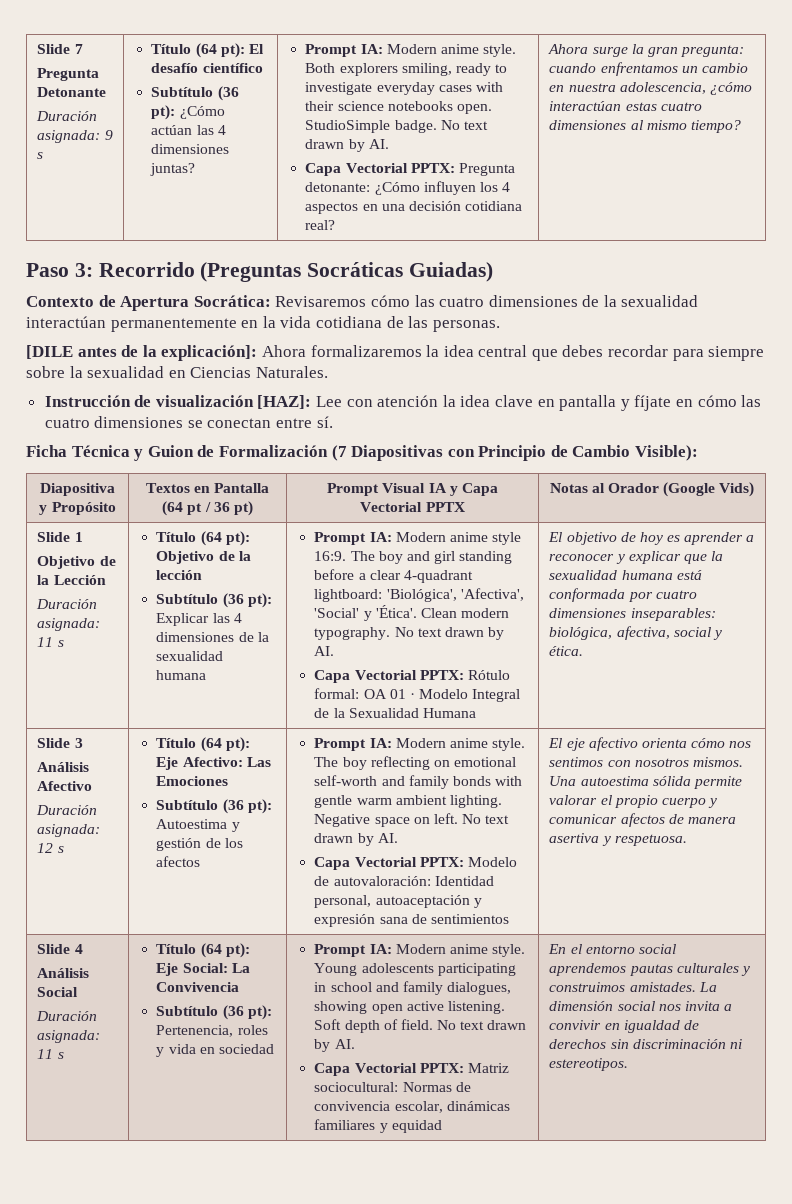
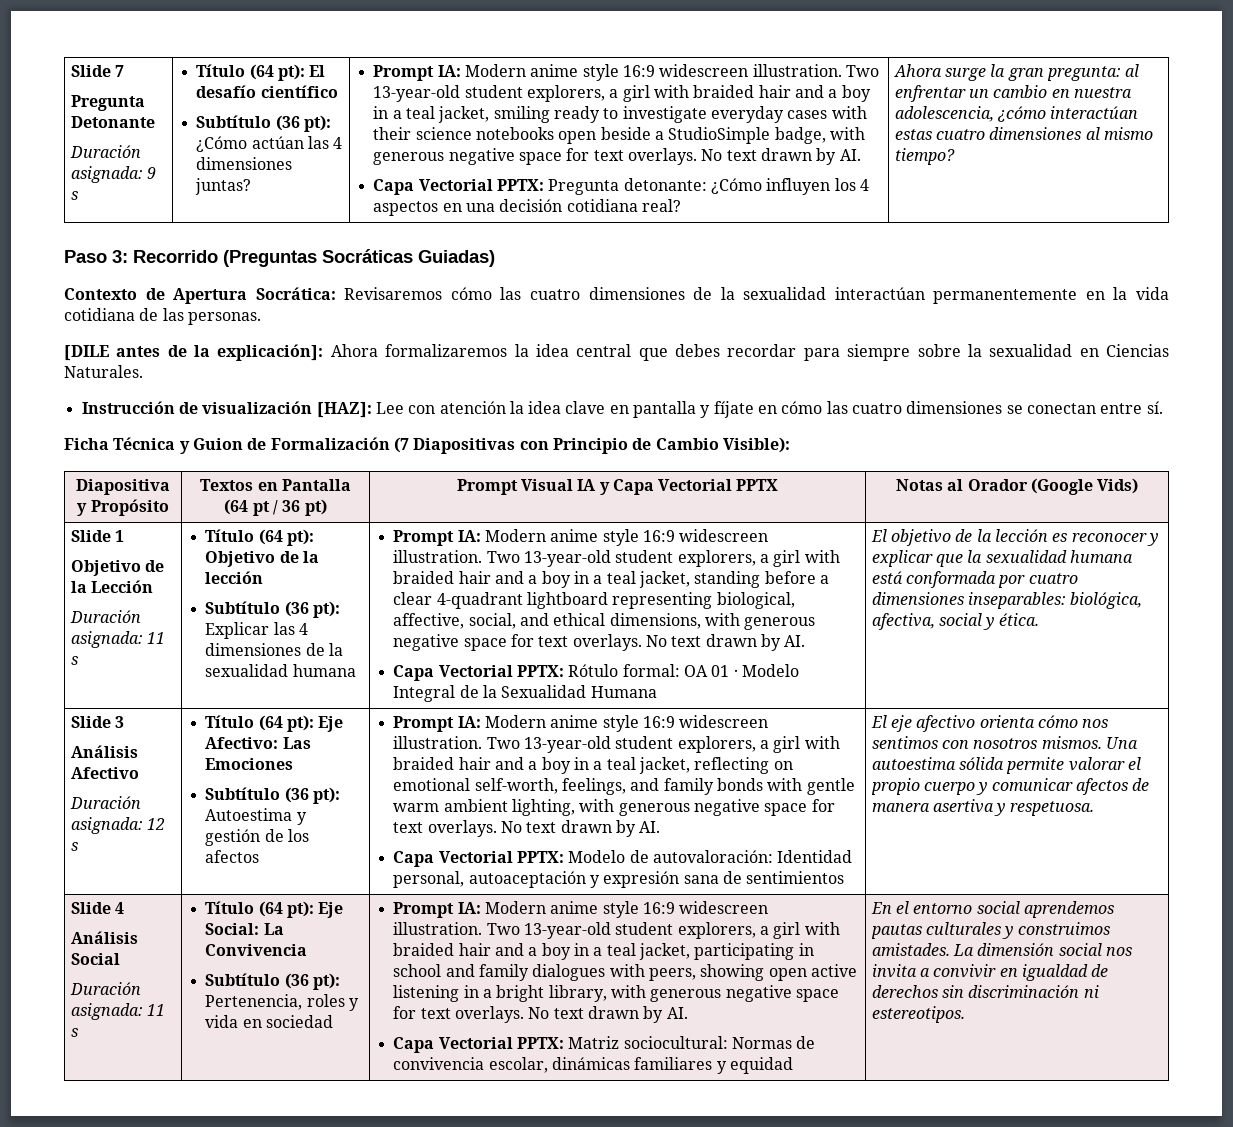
- Prompt IA: Modern anime style. Both explorers smiling, ready to investigate everyday cases with their science notebooks open. StudioSimple badge.
+ Prompt IA: Modern anime style 16:9 widescreen illustration. Two 13-year-old student explorers, a girl with braided hair and a boy in a teal jacket, smiling ready to investigate everyday cases with their science notebooks open beside a StudioSimple badge, with generous negative space for text overlays.
- Ahora surge la gran pregunta: cuando enfrentamos un cambio en nuestra adolescencia, ¿cómo interactúan estas cuatro dimensiones al mismo tiempo?
+ Ahora surge la gran pregunta: al enfrentar un cambio en nuestra adolescencia, ¿cómo interactúan estas cuatro dimensiones al mismo tiempo?
- Prompt IA: Modern anime style 16:9. The boy and girl standing before a clear 4-quadrant lightboard: 'Biológica', 'Afectiva', 'Social' y 'Ética'. Clean modern typography.
+ Prompt IA: Modern anime style 16:9 widescreen illustration. Two 13-year-old student explorers, a girl with braided hair and a boy in a teal jacket, standing before a clear 4-quadrant lightboard representing biological, affective, social, and ethical dimensions, with generous negative space for text overlays.
- El objetivo de hoy es aprender a reconocer y explicar que la sexualidad humana está conformada por cuatro dimensiones inseparables: biológica, afectiva, social y ética.
+ El objetivo de la lección es reconocer y explicar que la sexualidad humana está conformada por cuatro dimensiones inseparables: biológica, afectiva, social y ética.
- Prompt IA: Modern anime style. The boy reflecting on emotional self-worth and family bonds with gentle warm ambient lighting. Negative space on left.
+ Prompt IA: Modern anime style 16:9 widescreen illustration. Two 13-year-old student explorers, a girl with braided hair and a boy in a teal jacket, reflecting on emotional self-worth, feelings, and family bonds with gentle warm ambient lighting, with generous negative space for text overlays.
- Prompt IA: Modern anime style. Young adolescents participating in school and family dialogues, showing open active listening. Soft depth of field.
+ Prompt IA: Modern anime style 16:9 widescreen illustration. Two 13-year-old student explorers, a girl with braided hair and a boy in a teal jacket, participating in school and family dialogues with peers, showing open active listening in a bright library, with generous negative space for text overlays.

